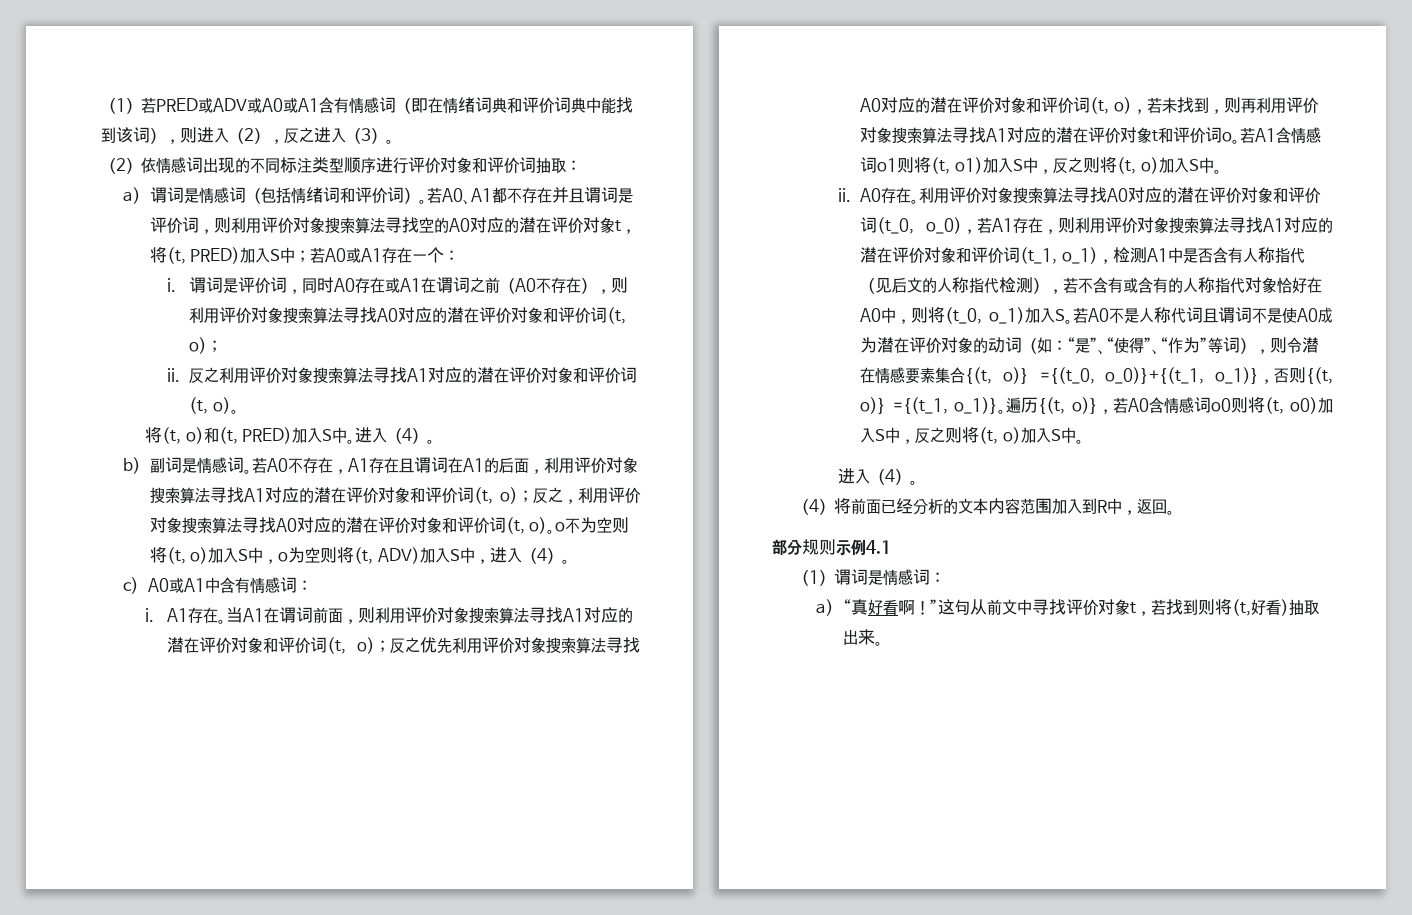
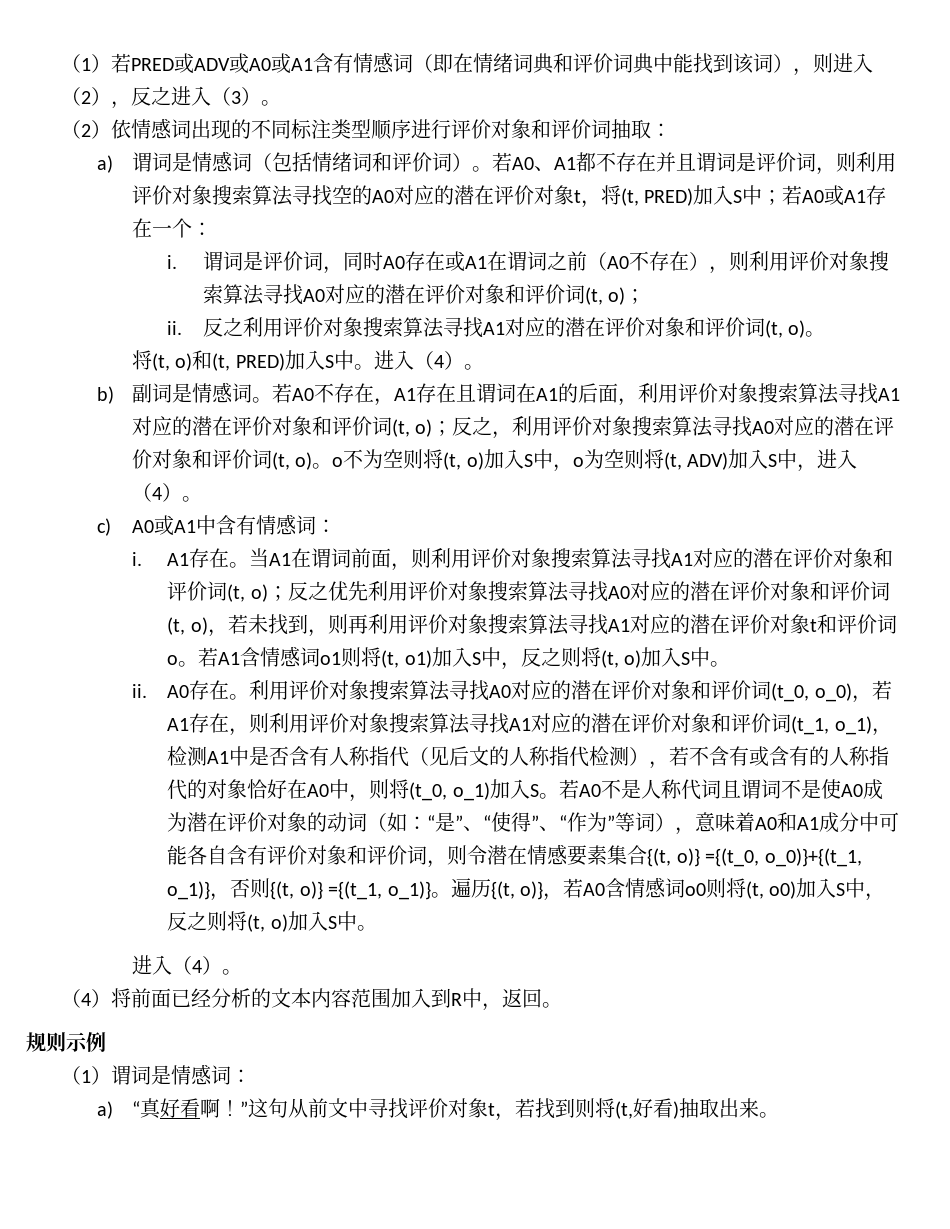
- 利用评价对象搜索算法寻找A0对应的潜在评价对象和评价词(t_0, o_0)，若A1存在，则利用评价对象搜索算法寻找A1对应的潜在评价对象和评价词(t_1, o_1)，检测A1中是否含有人称指代（见后文的人称指代检测），若不含有或含有的人称指代对象恰好在A0中，则将(t_0, o_1)加入S。
+ 利用评价对象搜索算法寻找A0对应的潜在评价对象和评价词(t_0, o_0)，若A1存在，则利用评价对象搜索算法寻找A1对应的潜在评价对象和评价词(t_1, o_1)，检测A1中是否含有人称指代（见后文的人称指代检测），若不含有或含有的人称指代的对象恰好在A0中，则将(t_0, o_1)加入S。
- 若A0不是人称代词且谓词不是使A0成为潜在评价对象的动词（如：“是”、“使得”、“作为”等词），则令潜在情感要素集合{(t, o)} ={(t_0, o_0)}+{(t_1, o_1)}，否则{(t, o)} ={(t_1, o_1)}。
+ 若A0不是人称代词且谓词不是使A0成为潜在评价对象的动词（如：“是”、“使得”、“作为”等词），意味着A0和A1成分中可能各自含有评价对象和评价词，则令潜在情感要素集合{(t, o)} ={(t_0, o_0)}+{(t_1, o_1)}，否则{(t, o)} ={(t_1, o_1)}。
- 部分规则示例4.1
+ 规则示例

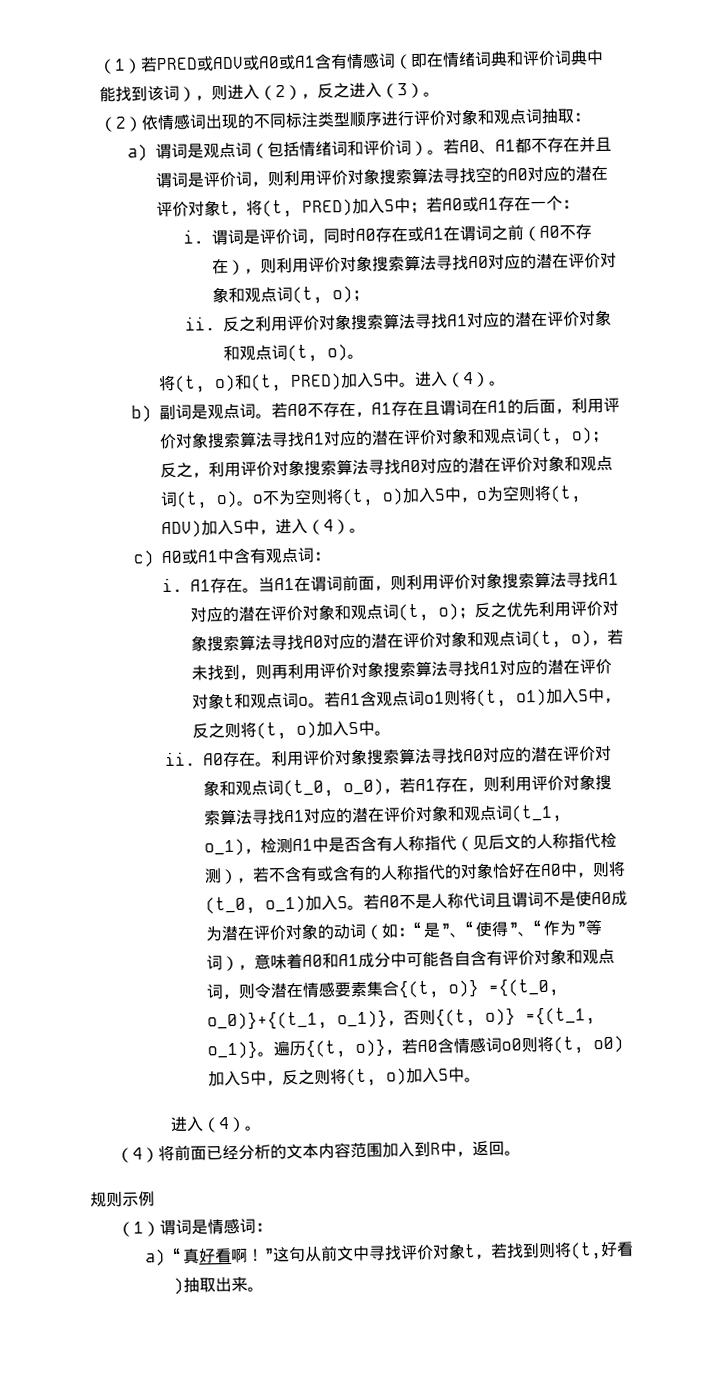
- （2）依情感词出现的不同标注类型顺序进行评价对象和评价词抽取：
+ （2）依情感词出现的不同标注类型顺序进行评价对象和观点词抽取：
- a)谓词是情感词（包括情绪词和评价词）。
+ a)谓词是观点词（包括情绪词和评价词）。
- 谓词是评价词，同时A0存在或A1在谓词之前（A0不存在），则利用评价对象搜索算法寻找A0对应的潜在评价对象和评价词(t, o)；
+ 谓词是评价词，同时A0存在或A1在谓词之前（A0不存在），则利用评价对象搜索算法寻找A0对应的潜在评价对象和观点词(t, o)；
- 反之利用评价对象搜索算法寻找A1对应的潜在评价对象和评价词(t, o)。
+ 反之利用评价对象搜索算法寻找A1对应的潜在评价对象和观点词(t, o)。
- b)副词是情感词。
+ b)副词是观点词。
- 若A0不存在，A1存在且谓词在A1的后面，利用评价对象搜索算法寻找A1对应的潜在评价对象和评价词(t, o)；
+ 若A0不存在，A1存在且谓词在A1的后面，利用评价对象搜索算法寻找A1对应的潜在评价对象和观点词(t, o)；
- 反之，利用评价对象搜索算法寻找A0对应的潜在评价对象和评价词(t, o)。o不为空则将(t, o)加入S中，o为空则将(t, ADV)加入S中，进入（4）。
+ 反之，利用评价对象搜索算法寻找A0对应的潜在评价对象和观点词(t, o)。o不为空则将(t, o)加入S中，o为空则将(t, ADV)加入S中，进入（4）。
- c) A0或A1中含有情感词：
+ c) A0或A1中含有观点词：
- 当A1在谓词前面，则利用评价对象搜索算法寻找A1对应的潜在评价对象和评价词(t, o)；反之优先利用评价对象搜索算法寻找A0对应的潜在评价对象和评价词(t, o)，若未找到，则再利用评价对象搜索算法寻找A1对应的潜在评价对象t和评价词o。
+ 当A1在谓词前面，则利用评价对象搜索算法寻找A1对应的潜在评价对象和观点词(t, o)；反之优先利用评价对象搜索算法寻找A0对应的潜在评价对象和观点词(t, o)，若未找到，则再利用评价对象搜索算法寻找A1对应的潜在评价对象t和观点词o。
- 若A1含情感词o1则将(t, o1)加入S中，反之则将(t, o)加入S中。
+ 若A1含观点词o1则将(t, o1)加入S中，反之则将(t, o)加入S中。
- 利用评价对象搜索算法寻找A0对应的潜在评价对象和评价词(t_0, o_0)，若A1存在，则利用评价对象搜索算法寻找A1对应的潜在评价对象和评价词(t_1, o_1)，检测A1中是否含有人称指代（见后文的人称指代检测），若不含有或含有的人称指代的对象恰好在A0中，则将(t_0, o_1)加入S。
+ 利用评价对象搜索算法寻找A0对应的潜在评价对象和观点词(t_0, o_0)，若A1存在，则利用评价对象搜索算法寻找A1对应的潜在评价对象和观点词(t_1, o_1)，检测A1中是否含有人称指代（见后文的人称指代检测），若不含有或含有的人称指代的对象恰好在A0中，则将(t_0, o_1)加入S。
- 若A0不是人称代词且谓词不是使A0成为潜在评价对象的动词（如：“是”、“使得”、“作为”等词），意味着A0和A1成分中可能各自含有评价对象和评价词，则令潜在情感要素集合{(t, o)} ={(t_0, o_0)}+{(t_1, o_1)}，否则{(t, o)} ={(t_1, o_1)}。
+ 若A0不是人称代词且谓词不是使A0成为潜在评价对象的动词（如：“是”、“使得”、“作为”等词），意味着A0和A1成分中可能各自含有评价对象和观点词，则令潜在情感要素集合{(t, o)} ={(t_0, o_0)}+{(t_1, o_1)}，否则{(t, o)} ={(t_1, o_1)}。

